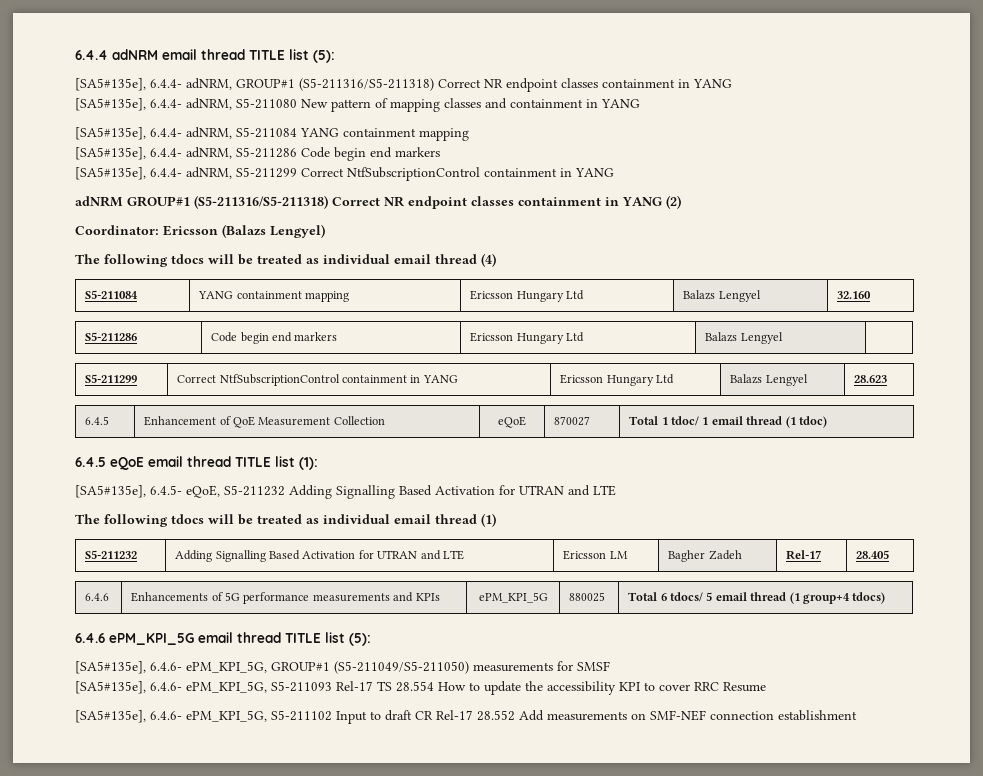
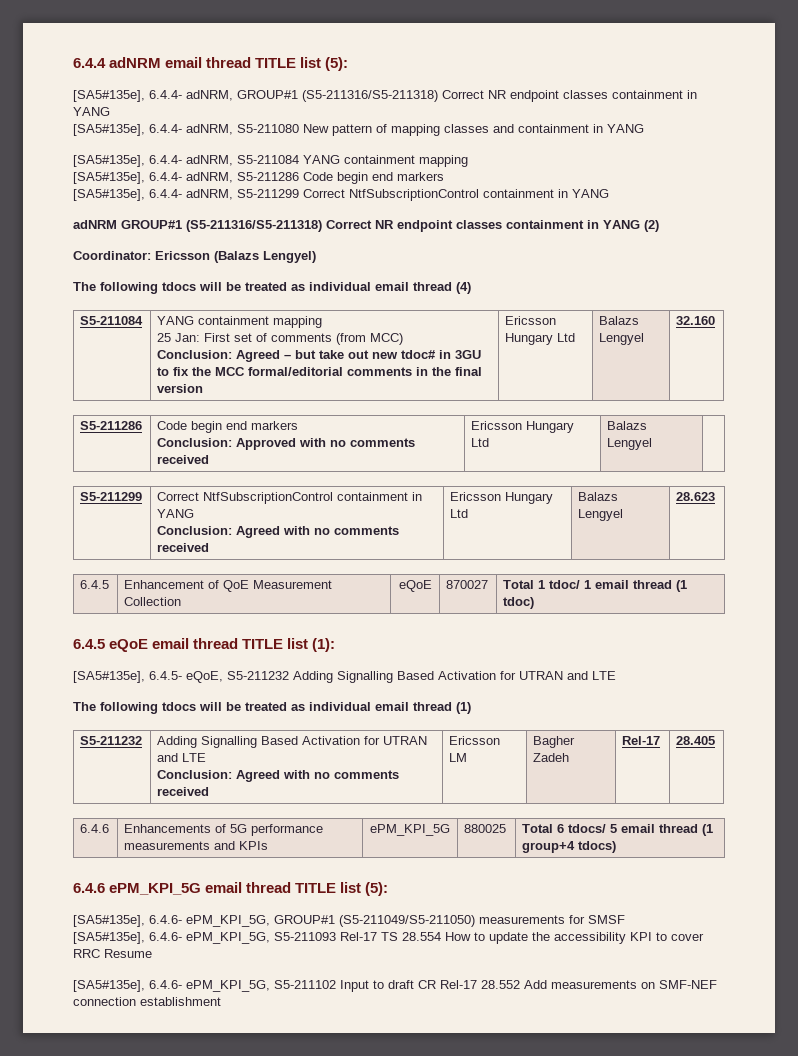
- S5-211084 | YANG containment mapping | Ericsson Hungary Ltd | Balazs Lengyel | 32.160
+ S5-211084 | YANG containment mapping
+ 25 Jan: First set of comments (from MCC)
+ Conclusion: Agreed – but take out new tdoc# in 3GU to fix the MCC formal/editorial comments in the final version | Ericsson Hungary Ltd | Balazs Lengyel | 32.160
- S5-211286 | Code begin end markers | Ericsson Hungary Ltd | Balazs Lengyel |
+ S5-211286 | Code begin end markers
+ Conclusion: Approved with no comments received | Ericsson Hungary Ltd | Balazs Lengyel |
- S5-211299 | Correct NtfSubscriptionControl containment in YANG | Ericsson Hungary Ltd | Balazs Lengyel | 28.623
+ S5-211299 | Correct NtfSubscriptionControl containment in YANG
+ Conclusion: Agreed with no comments received | Ericsson Hungary Ltd | Balazs Lengyel | 28.623
- S5-211232 | Adding Signalling Based Activation for UTRAN and LTE | Ericsson LM | Bagher Zadeh | Rel-17 | 28.405
+ S5-211232 | Adding Signalling Based Activation for UTRAN and LTE
+ Conclusion: Agreed with no comments received | Ericsson LM | Bagher Zadeh | Rel-17 | 28.405

